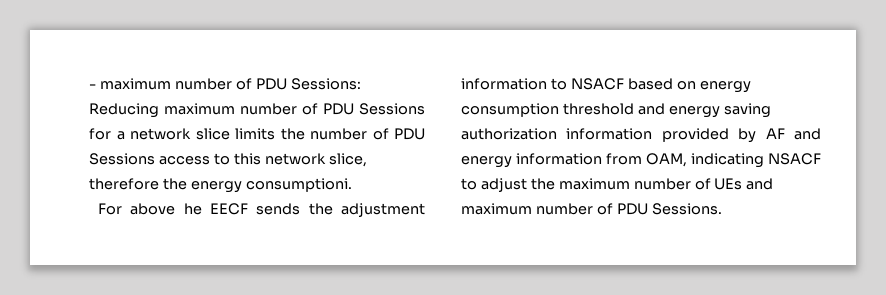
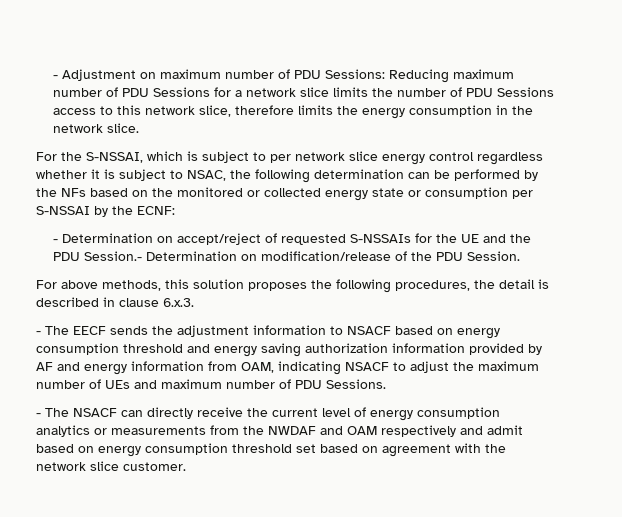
- - maximum number of PDU Sessions:
+ - Adjustment on maximum number of PDU Sessions:
- Reducing maximum number of PDU Sessions for a network slice limits the number of PDU Sessions access to this network slice, therefore the energy consumptioni.
- For above he EECF sends the adjustment information to NSACF based on energy consumption threshold and energy saving authorization information provided by AF and energy information from OAM, indicating NSACF to adjust the maximum number of UEs and maximum number of PDU Sessions.
+ Reducing maximum number of PDU Sessions for a network slice limits the number of PDU Sessions access to this network slice, therefore limits the energy consumption in the network slice.
+ For the S-NSSAI, which is subject to per network slice energy control regardless whether it is subject to NSAC, the following determination can be performed by the NFs based on the monitored or collected energy state or consumption per S-NSSAI by the ECNF:
+ - Determination on accept/reject of requested S-NSSAIs for the UE and the PDU Session.- Determination on modification/release of the PDU Session.
+ For above methods, this solution proposes the following procedures, the detail is described in clause 6.x.3.
+ - The EECF sends the adjustment information to NSACF based on energy consumption threshold and energy saving authorization information provided by AF and energy information from OAM, indicating NSACF to adjust the maximum number of UEs and maximum number of PDU Sessions.
+ - The NSACF can directly receive the current level of energy consumption analytics or measurements from the NWDAF and OAM respectively and admit based on energy consumption threshold set based on agreement with the network slice customer.

